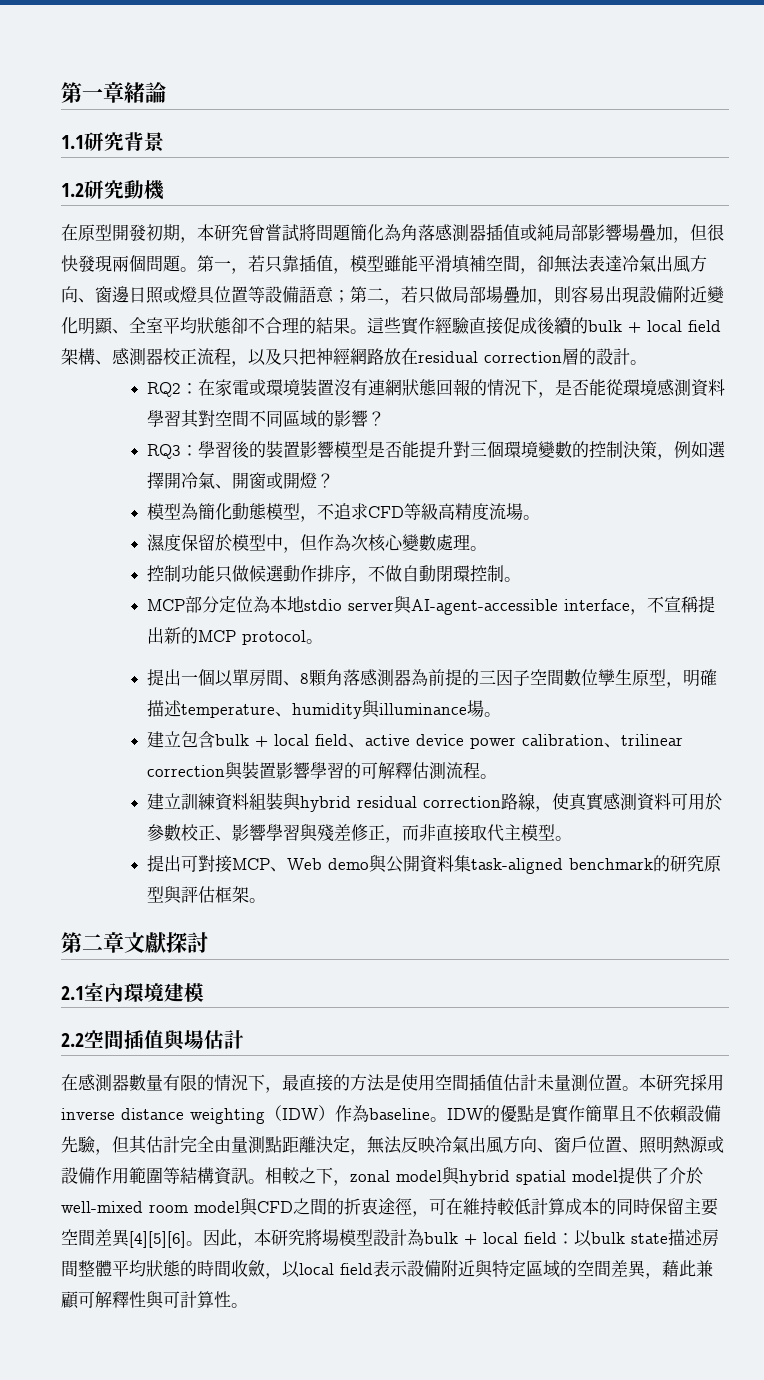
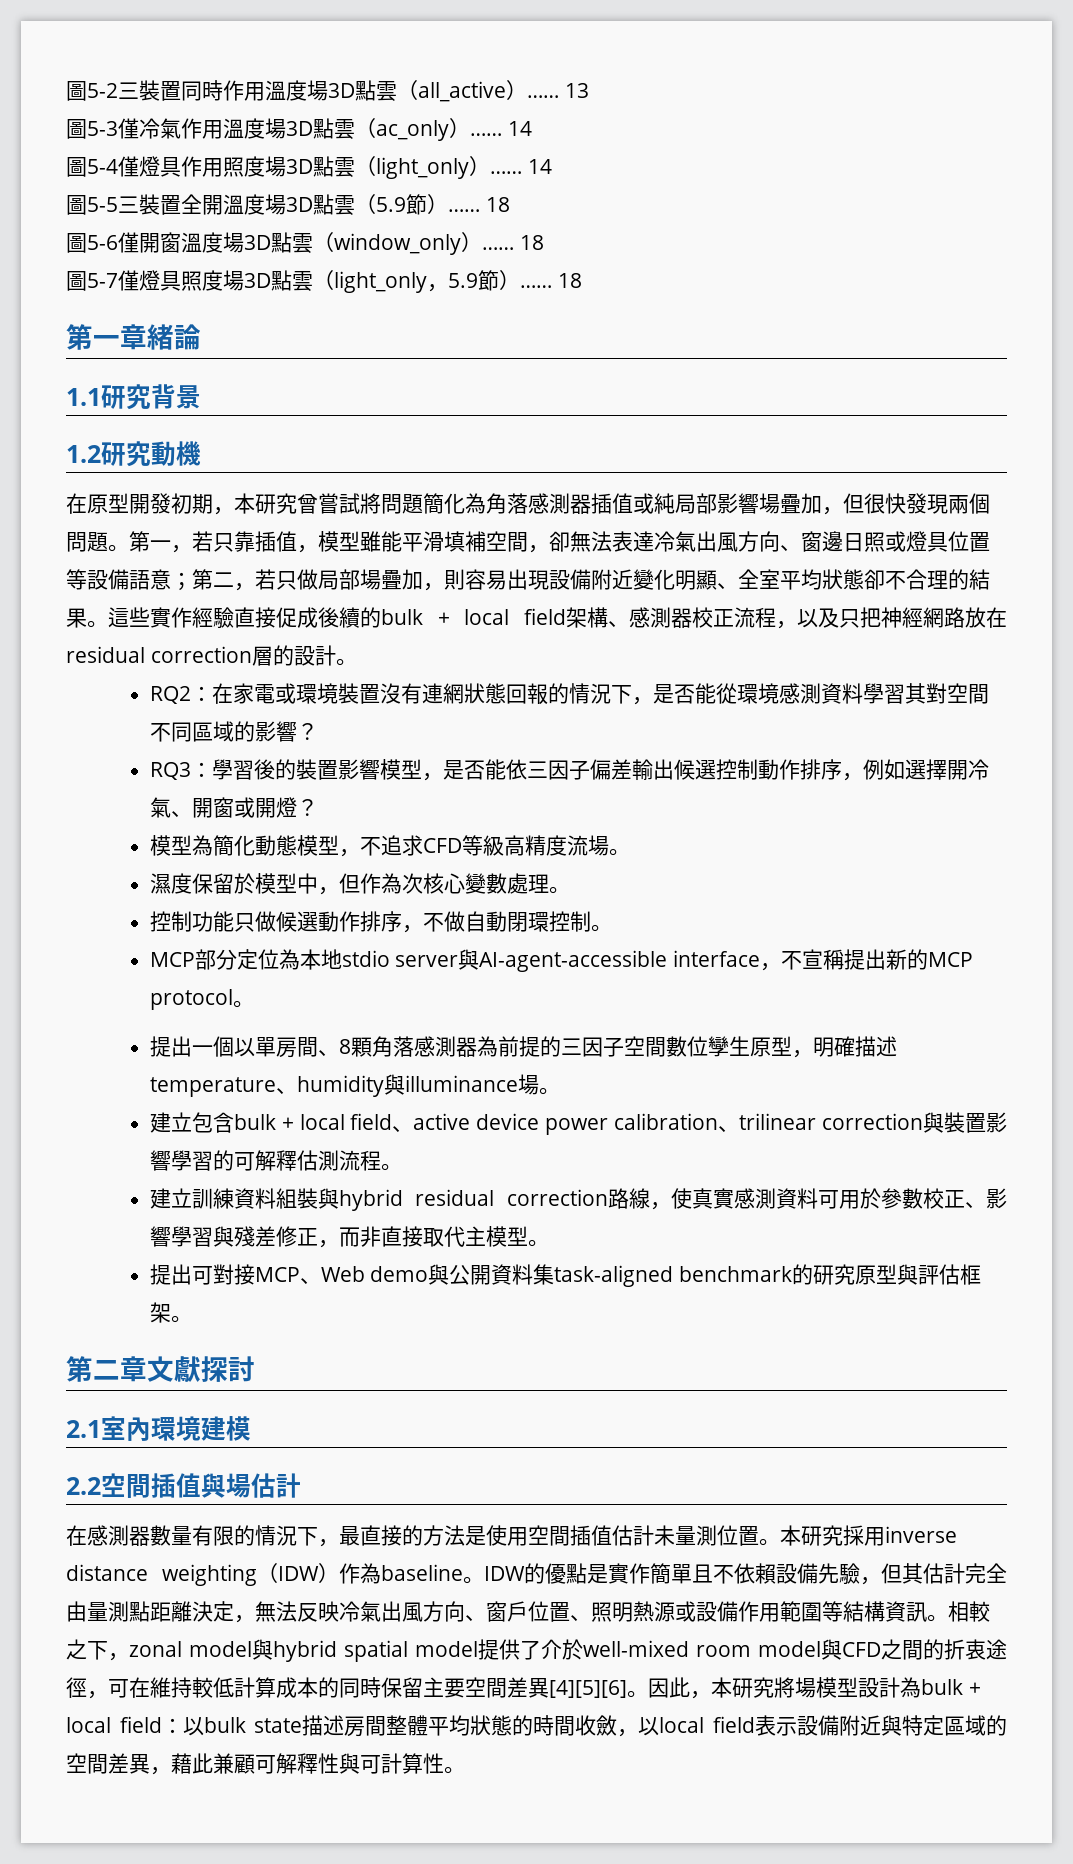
+ 圖5-2三裝置同時作用溫度場3D點雲（all_active）…… 13
+ 圖5-3僅冷氣作用溫度場3D點雲（ac_only）…… 14
+ 圖5-4僅燈具作用照度場3D點雲（light_only）…… 14
+ 圖5-5三裝置全開溫度場3D點雲（5.9節）…… 18
+ 圖5-6僅開窗溫度場3D點雲（window_only）…… 18
+ 圖5-7僅燈具照度場3D點雲（light_only，5.9節）…… 18
- RQ3：學習後的裝置影響模型是否能提升對三個環境變數的控制決策，例如選擇開冷氣、開窗或開燈？
+ RQ3：學習後的裝置影響模型，是否能依三因子偏差輸出候選控制動作排序，例如選擇開冷氣、開窗或開燈？

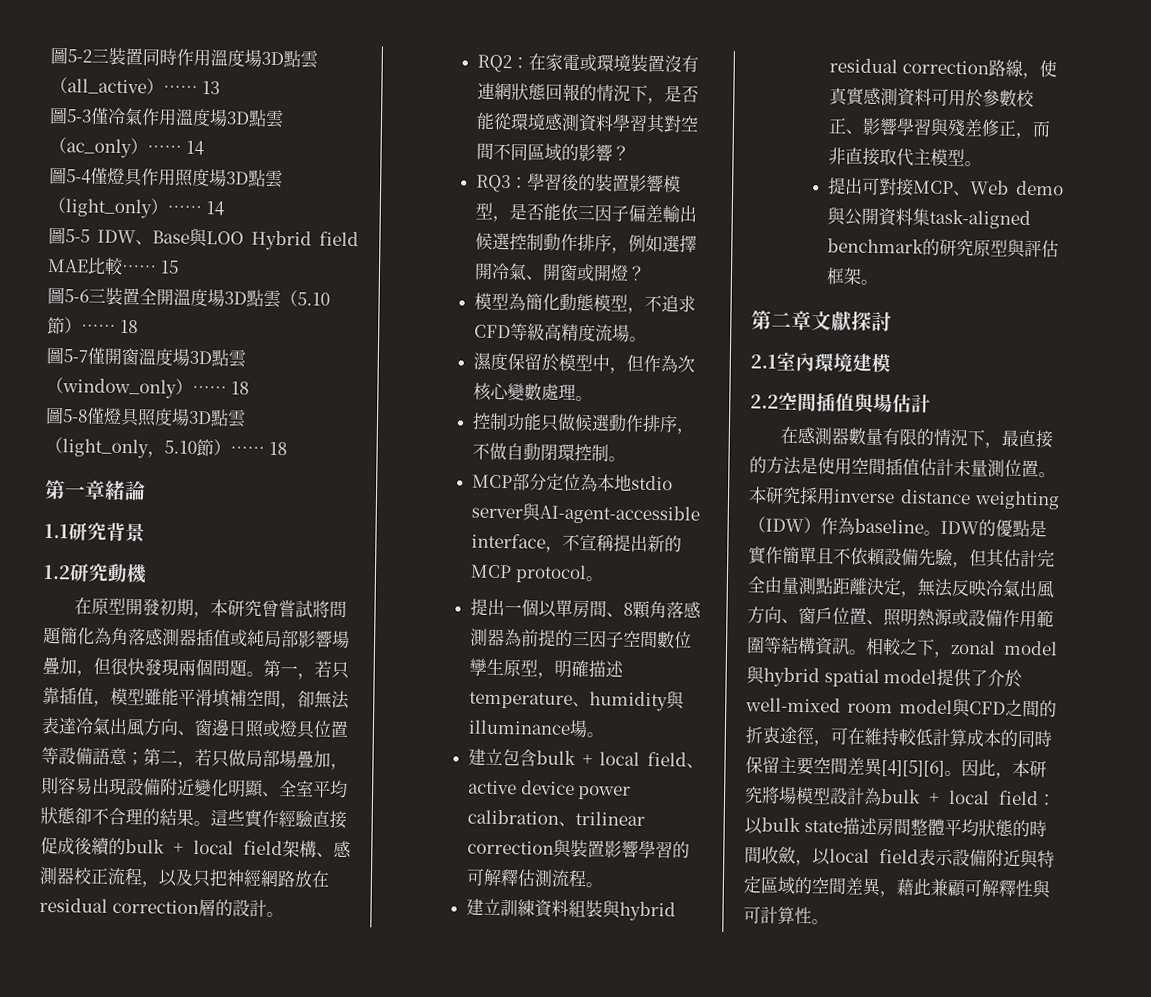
- 圖5-5三裝置全開溫度場3D點雲（5.9節）……
+ 圖5-5 IDW、Base與LOO Hybrid field MAE比較…… 15
+ 圖5-6三裝置全開溫度場3D點雲（5.10節）……
- 圖5-6僅開窗溫度場3D點雲（window_only）……
+ 圖5-7僅開窗溫度場3D點雲（window_only）……
- 圖5-7僅燈具照度場3D點雲（light_only，5.9節）……
+ 圖5-8僅燈具照度場3D點雲（light_only，5.10節）……

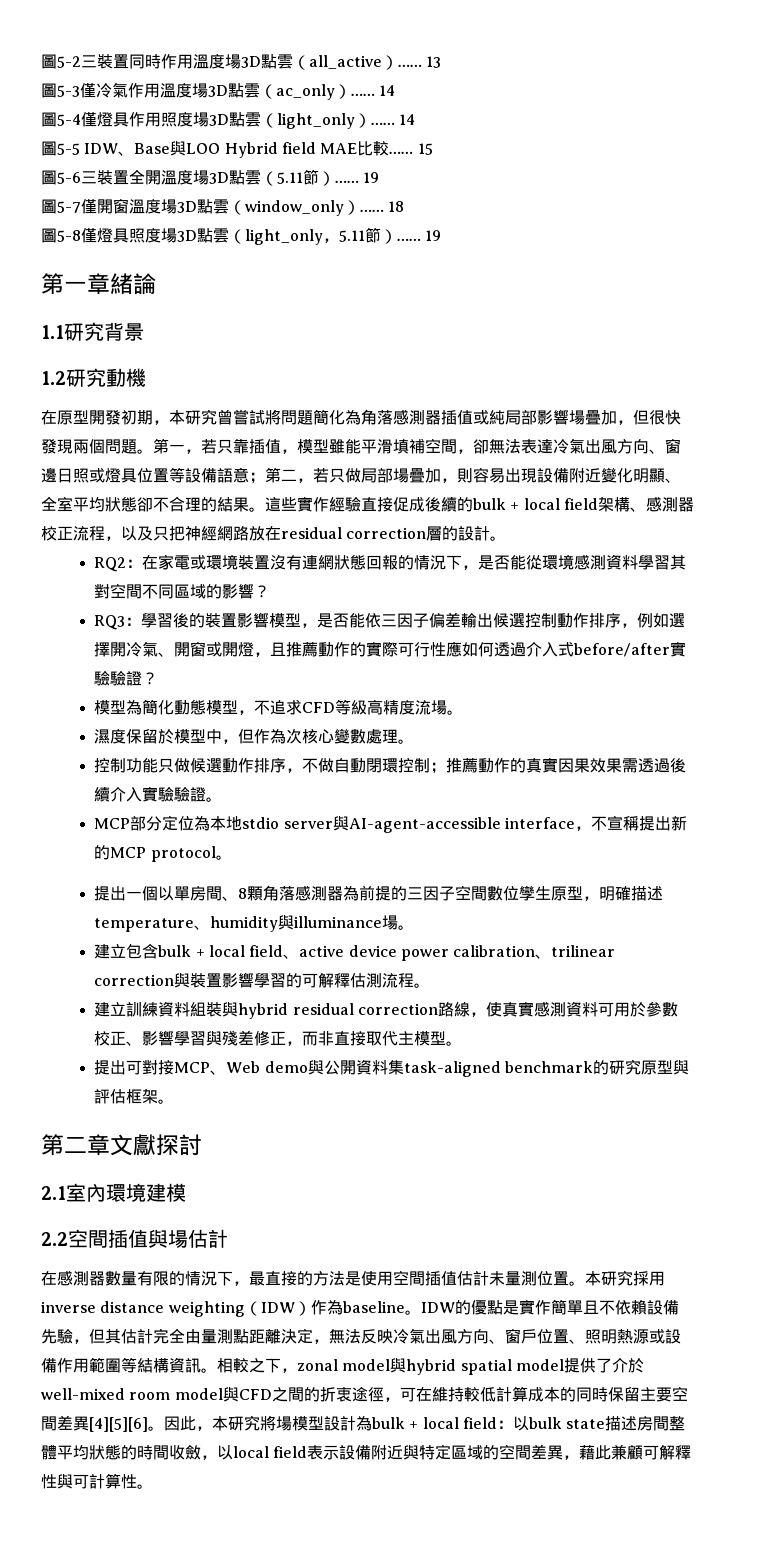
- 圖5-6三裝置全開溫度場3D點雲（5.10節）…… 18
+ 圖5-6三裝置全開溫度場3D點雲（5.11節）…… 19
- 圖5-8僅燈具照度場3D點雲（light_only，5.10節）…… 18
+ 圖5-8僅燈具照度場3D點雲（light_only，5.11節）…… 19
- RQ3：學習後的裝置影響模型，是否能依三因子偏差輸出候選控制動作排序，例如選擇開冷氣、開窗或開燈？
+ RQ3：學習後的裝置影響模型，是否能依三因子偏差輸出候選控制動作排序，例如選擇開冷氣、開窗或開燈，且推薦動作的實際可行性應如何透過介入式before/after實驗驗證？
- 控制功能只做候選動作排序，不做自動閉環控制。
+ 控制功能只做候選動作排序，不做自動閉環控制；推薦動作的真實因果效果需透過後續介入實驗驗證。

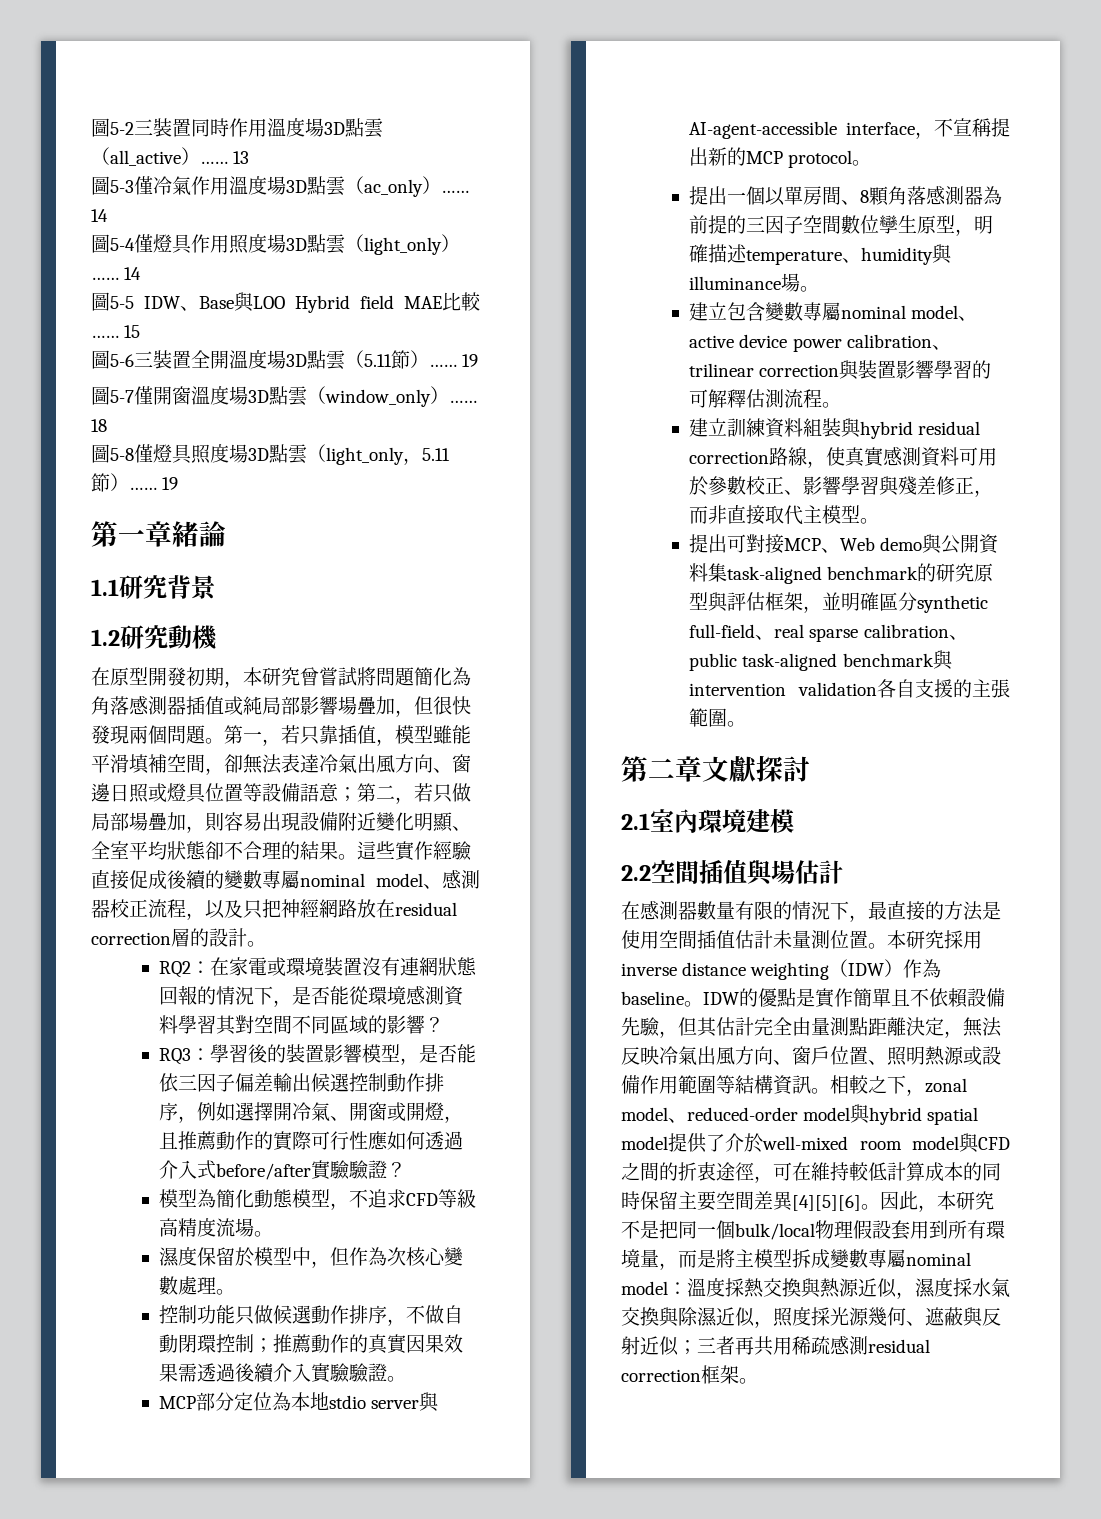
- 這些實作經驗直接促成後續的bulk + local field架構、感測器校正流程，以及只把神經網路放在residual correction層的設計。
+ 這些實作經驗直接促成後續的變數專屬nominal model、感測器校正流程，以及只把神經網路放在residual correction層的設計。
- 建立包含bulk + local field、active device power calibration、trilinear correction與裝置影響學習的可解釋估測流程。
+ 建立包含變數專屬nominal model、active device power calibration、trilinear correction與裝置影響學習的可解釋估測流程。
- 提出可對接MCP、Web demo與公開資料集task-aligned benchmark的研究原型與評估框架。
+ 提出可對接MCP、Web demo與公開資料集task-aligned benchmark的研究原型與評估框架，並明確區分synthetic full-field、real sparse calibration、public task-aligned benchmark與intervention validation各自支援的主張範圍。
- 相較之下，zonal model與hybrid spatial model提供了介於well-mixed room model與CFD之間的折衷途徑，可在維持較低計算成本的同時保留主要空間差異[4][5][6]。
+ 相較之下，zonal model、reduced-order model與hybrid spatial model提供了介於well-mixed room model與CFD之間的折衷途徑，可在維持較低計算成本的同時保留主要空間差異[4][5][6]。
- 因此，本研究將場模型設計為bulk + local field：以bulk state描述房間整體平均狀態的時間收斂，以local field表示設備附近與特定區域的空間差異，藉此兼顧可解釋性與可計算性。
+ 因此，本研究不是把同一個bulk/local物理假設套用到所有環境量，而是將主模型拆成變數專屬nominal model：溫度採熱交換與熱源近似，濕度採水氣交換與除濕近似，照度採光源幾何、遮蔽與反射近似；三者再共用稀疏感測residual correction框架。

